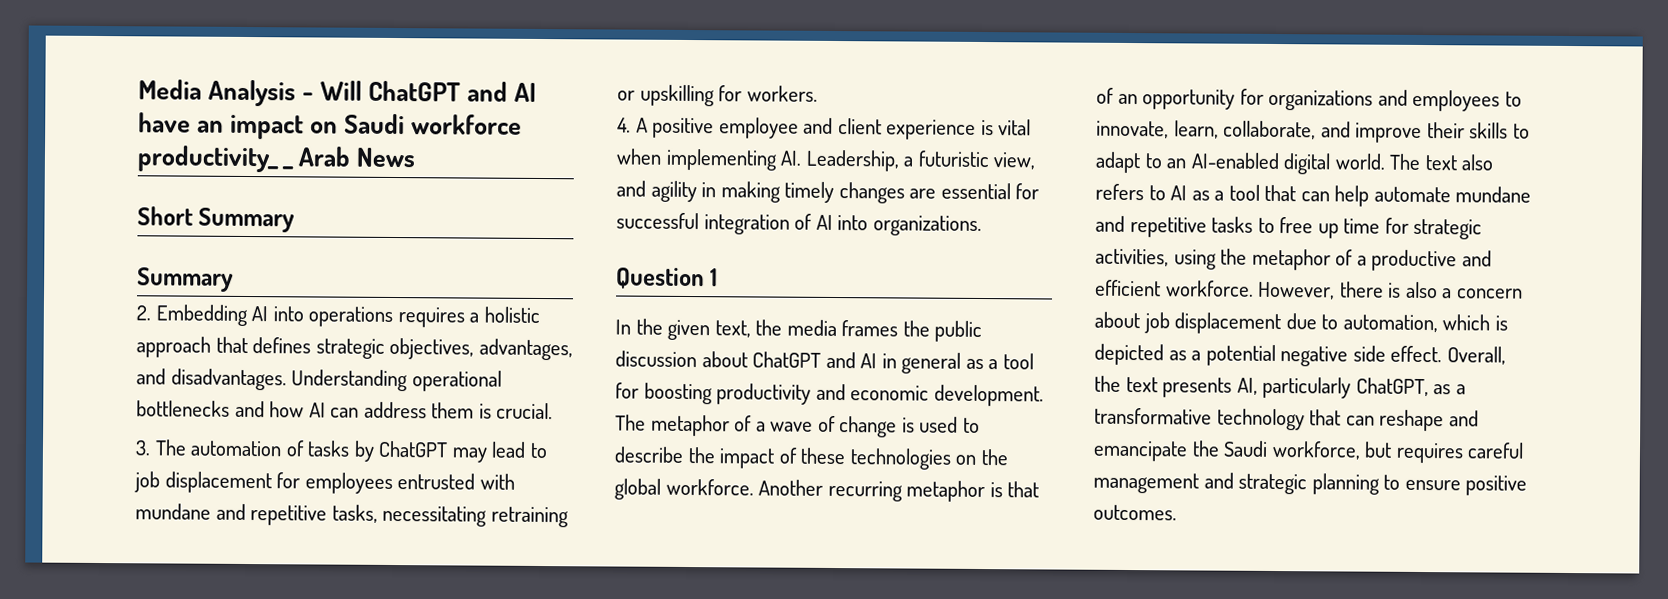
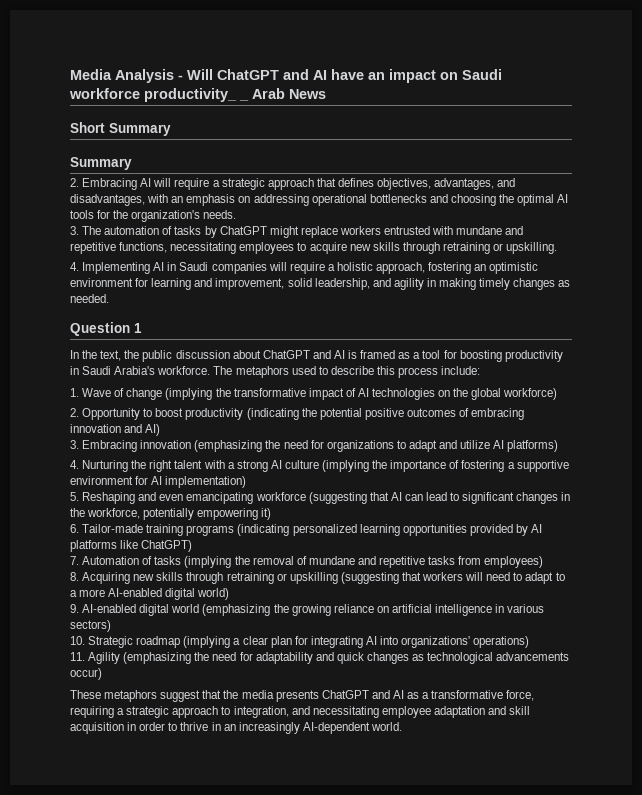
- 2. Embedding AI into operations requires a holistic approach that defines strategic objectives, advantages, and disadvantages. Understanding operational bottlenecks and how AI can address them is crucial.
+ 2. Embracing AI will require a strategic approach that defines objectives, advantages, and disadvantages, with an emphasis on addressing operational bottlenecks and choosing the optimal AI tools for the organization's needs.
- 3. The automation of tasks by ChatGPT may lead to job displacement for employees entrusted with mundane and repetitive tasks, necessitating retraining or upskilling for workers.
- 4. A positive employee and client experience is vital when implementing AI. Leadership, a futuristic view, and agility in making timely changes are essential for successful integration of AI into organizations.
+ 3. The automation of tasks by ChatGPT might replace workers entrusted with mundane and repetitive functions, necessitating employees to acquire new skills through retraining or upskilling.
+ 4. Implementing AI in Saudi companies will require a holistic approach, fostering an optimistic environment for learning and improvement, solid leadership, and agility in making timely changes as needed.
- In the given text, the media frames the public discussion about ChatGPT and AI in general as a tool for boosting productivity and economic development. The metaphor of a wave of change is used to describe the impact of these technologies on the global workforce. Another recurring metaphor is that of an opportunity for organizations and employees to innovate, learn, collaborate, and improve their skills to adapt to an AI-enabled digital world. The text also refers to AI as a tool that can help automate mundane and repetitive tasks to free up time for strategic activities, using the metaphor of a productive and efficient workforce. However, there is also a concern about job displacement due to automation, which is depicted as a potential negative side effect. Overall, the text presents AI, particularly ChatGPT, as a transformative technology that can reshape and emancipate the Saudi workforce, but requires careful management and strategic planning to ensure positive outcomes.
+ In the text, the public discussion about ChatGPT and AI is framed as a tool for boosting productivity in Saudi Arabia's workforce. The metaphors used to describe this process include:
+ 1. Wave of change (implying the transformative impact of AI technologies on the global workforce)
+ 2. Opportunity to boost productivity (indicating the potential positive outcomes of embracing innovation and AI)
+ 3. Embracing innovation (emphasizing the need for organizations to adapt and utilize AI platforms)
+ 4. Nurturing the right talent with a strong AI culture (implying the importance of fostering a supportive environment for AI implementation)
+ 5. Reshaping and even emancipating workforce (suggesting that AI can lead to significant changes in the workforce, potentially empowering it)
+ 6. Tailor-made training programs (indicating personalized learning opportunities provided by AI platforms like ChatGPT)
+ 7. Automation of tasks (implying the removal of mundane and repetitive tasks from employees)
+ 8. Acquiring new skills through retraining or upskilling (suggesting that workers will need to adapt to a more AI-enabled digital world)
+ 9. AI-enabled digital world (emphasizing the growing reliance on artificial intelligence in various sectors)
+ 10. Strategic roadmap (implying a clear plan for integrating AI into organizations' operations)
+ 11. Agility (emphasizing the need for adaptability and quick changes as technological advancements occur)
+ These metaphors suggest that the media presents ChatGPT and AI as a transformative force, requiring a strategic approach to integration, and necessitating employee adaptation and skill acquisition in order to thrive in an increasingly AI-dependent world.

